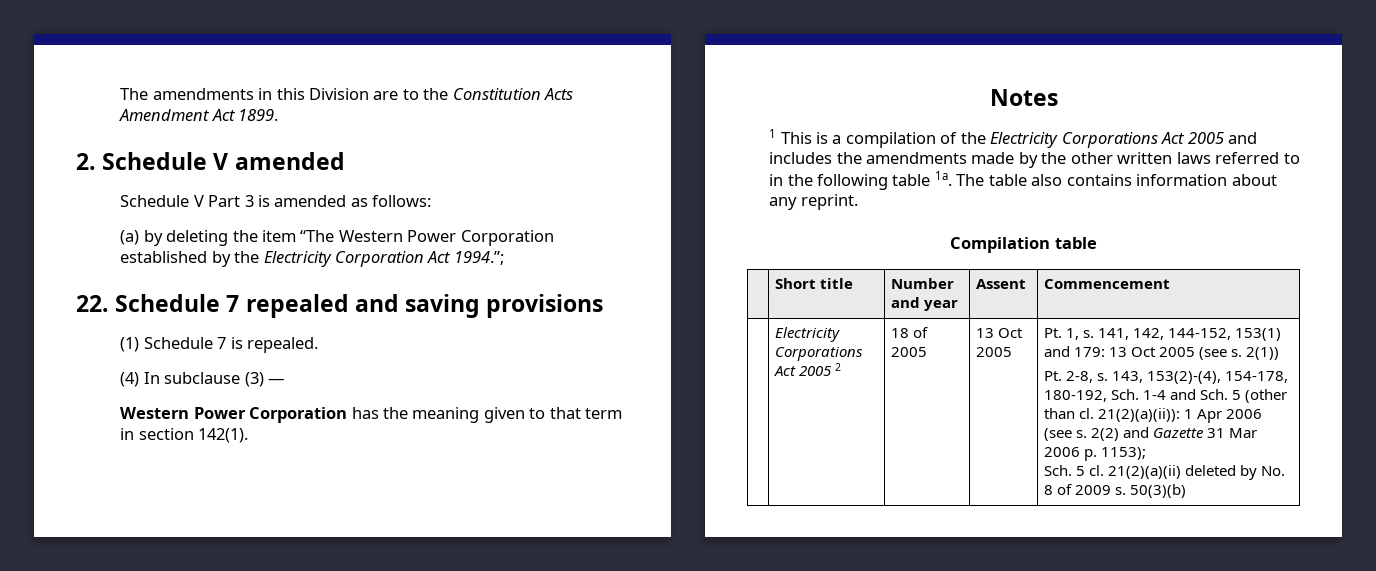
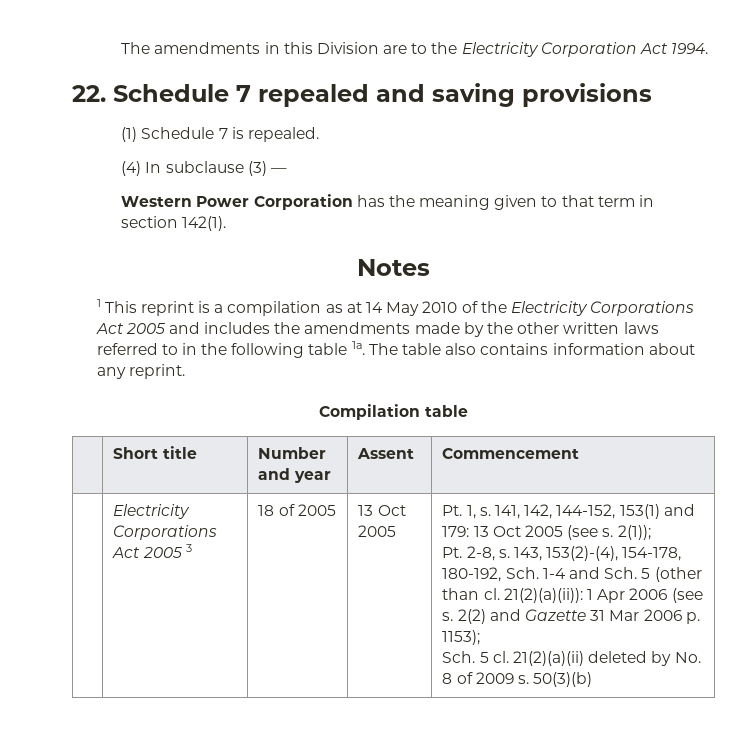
- The amendments in this Division are to the Constitution Acts Amendment Act 1899.
- 2. Schedule V amended
- Schedule V Part 3 is amended as follows:
- (a) by deleting the item “The Western Power Corporation established by the Electricity Corporation Act 1994.”;
+ The amendments in this Division are to the Electricity Corporation Act 1994.
- 1 This is a compilation of the Electricity Corporations Act 2005 and includes the amendments made by the other written laws referred to in the following table 1a.
+ 1 This reprint is a compilation as at 14 May 2010 of the Electricity Corporations Act 2005 and includes the amendments made by the other written laws referred to in the following table 1a.
- Electricity Corporations Act 2005 2
+ Electricity Corporations Act 2005 3
- 2(1))
+ 2(1));

